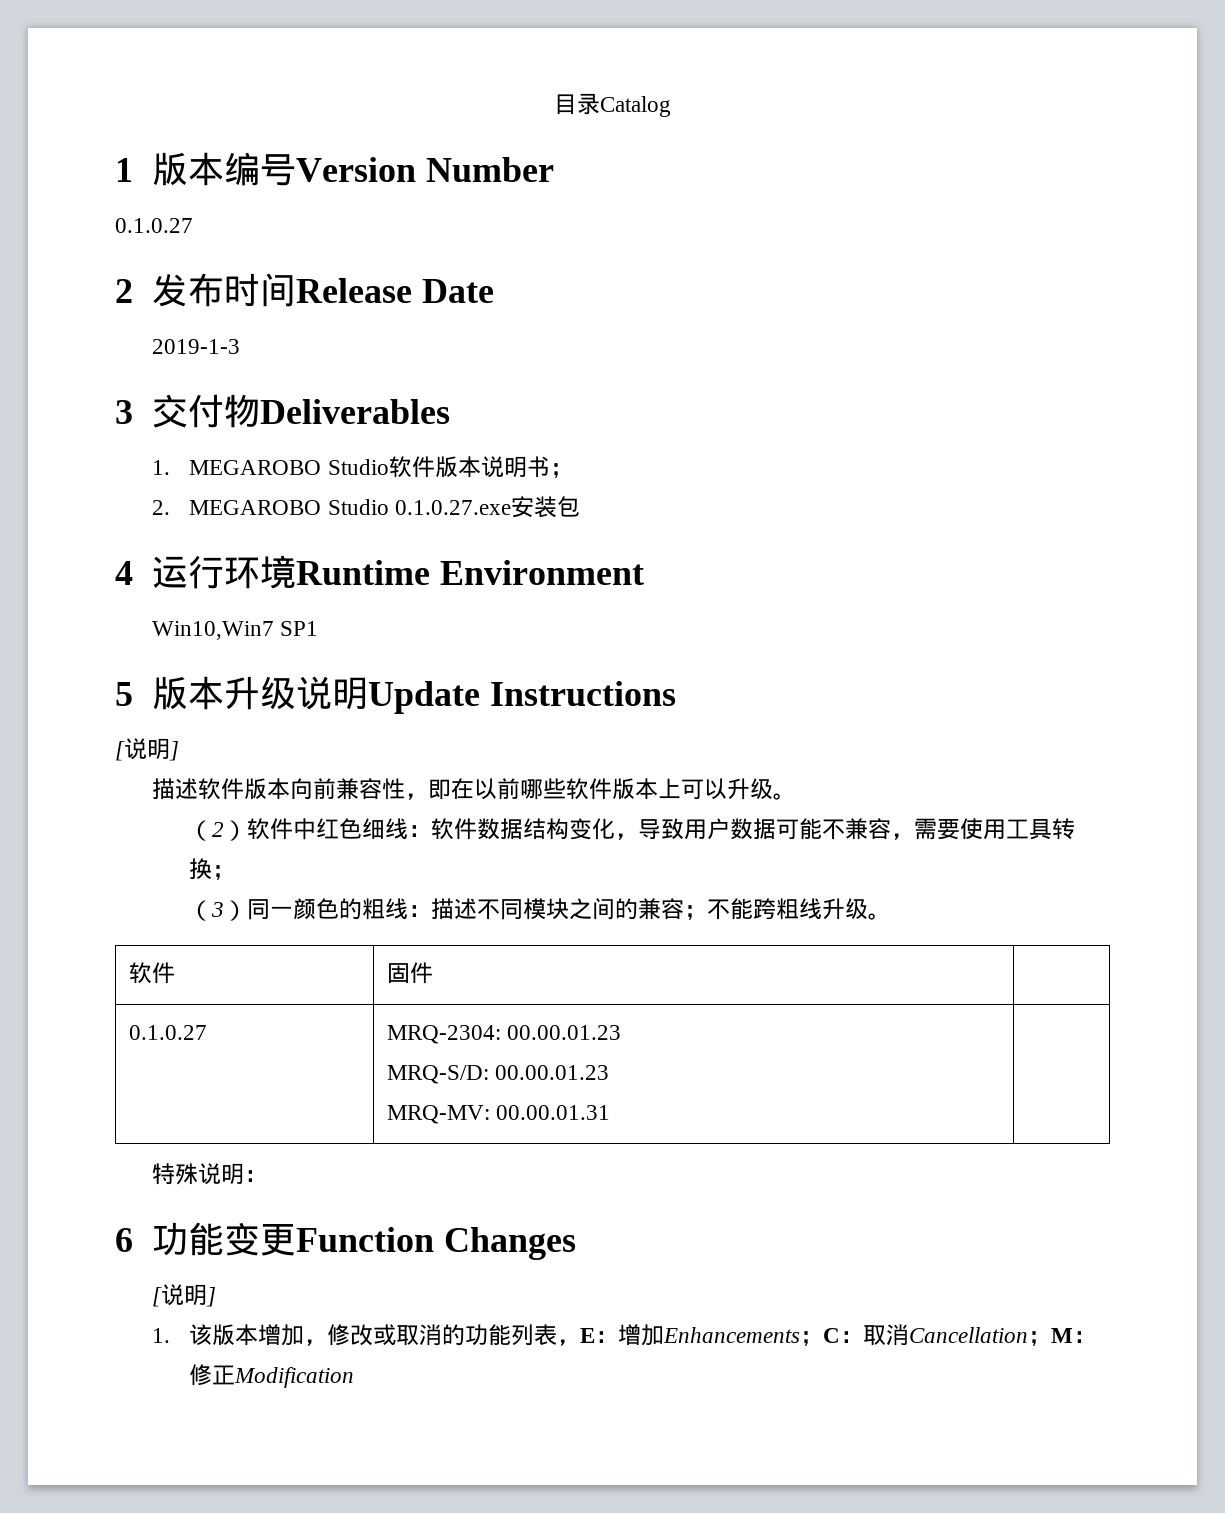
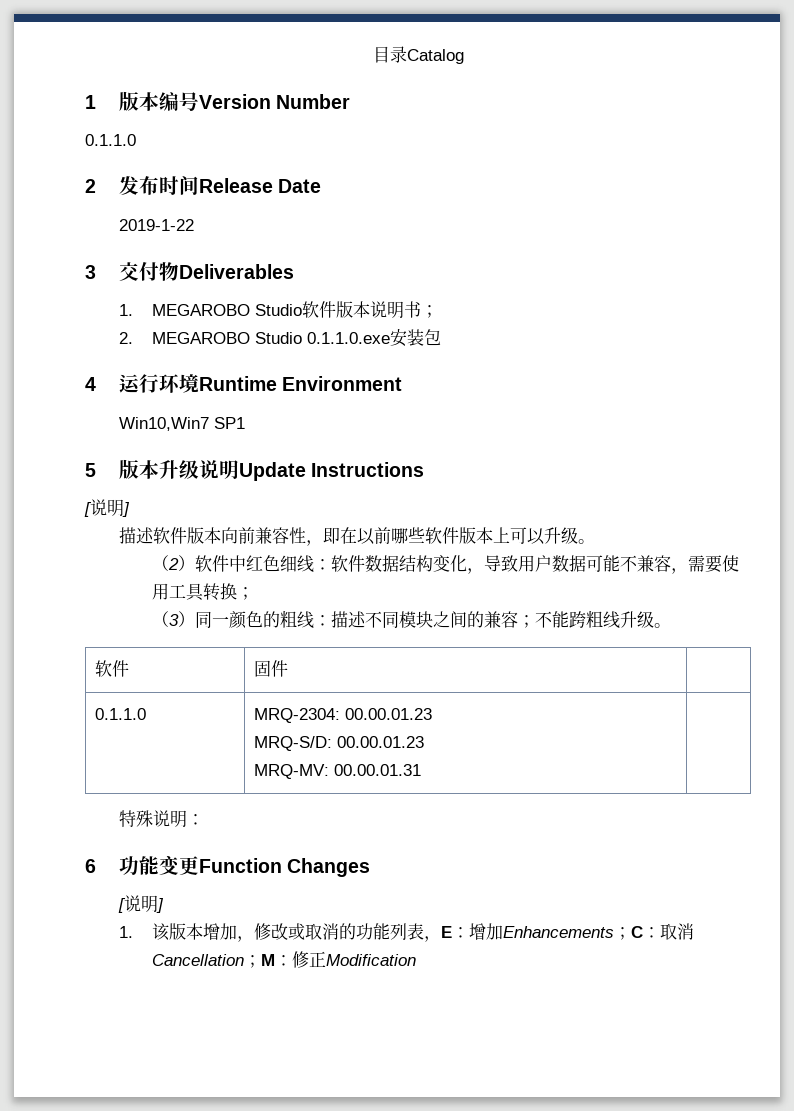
  1版本编号Version Number
- 0.1.0.27
+ 0.1.1.0
- 2019-1-3
+ 2019-1-22
- 2. MEGAROBO Studio 0.1.0.27.exe安装包
+ 2. MEGAROBO Studio 0.1.1.0.exe安装包
- 0.1.0.27 | MRQ-2304: 00.00.01.23
+ 0.1.1.0 | MRQ-2304: 00.00.01.23

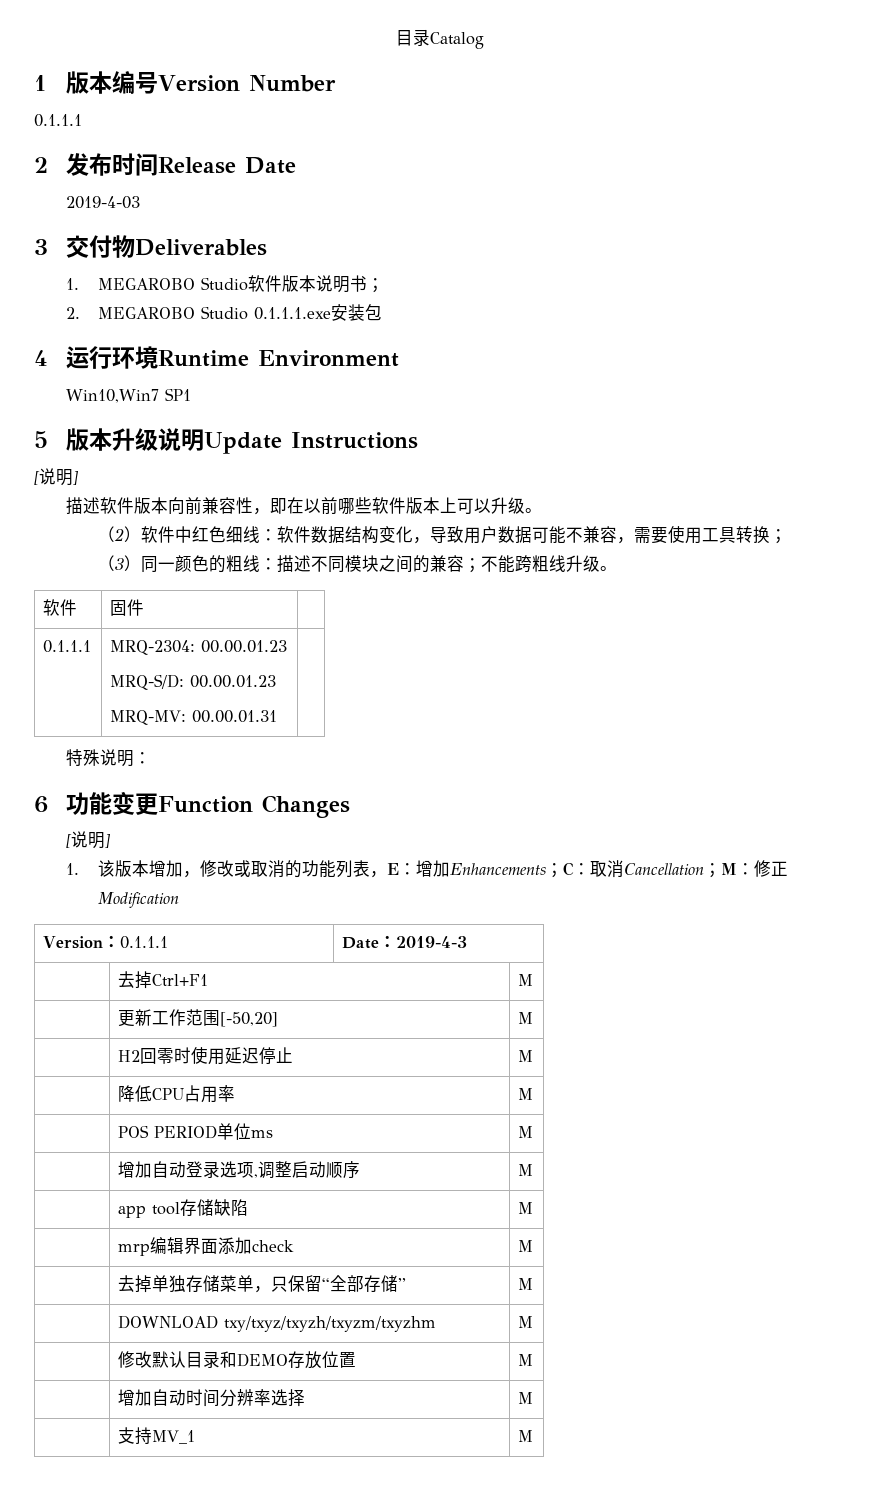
  1版本编号Version Number
- 0.1.1.0
+ 0.1.1.1
- 2019-1-22
+ 2019-4-03
- 2. MEGAROBO Studio 0.1.1.0.exe安装包
+ 2. MEGAROBO Studio 0.1.1.1.exe安装包
- 0.1.1.0 | MRQ-2304: 00.00.01.23
+ 0.1.1.1 | MRQ-2304: 00.00.01.23
+ Version：0.1.1.1 | Date：2019-4-3
+ | 去掉Ctrl+F1 | M
+ | 更新工作范围[-50,20] | M
+ | H2回零时使用延迟停止 | M
+ | 降低CPU占用率 | M
+ | POS PERIOD单位ms | M
+ | 增加自动登录选项,调整启动顺序 | M
+ | app tool存储缺陷 | M
+ | mrp编辑界面添加check | M
+ | 去掉单独存储菜单，只保留“全部存储” | M
+ | DOWNLOAD txy/txyz/txyzh/txyzm/txyzhm | M
+ | 修改默认目录和DEMO存放位置 | M
+ | 增加自动时间分辨率选择 | M
+ | 支持MV_1 | M

